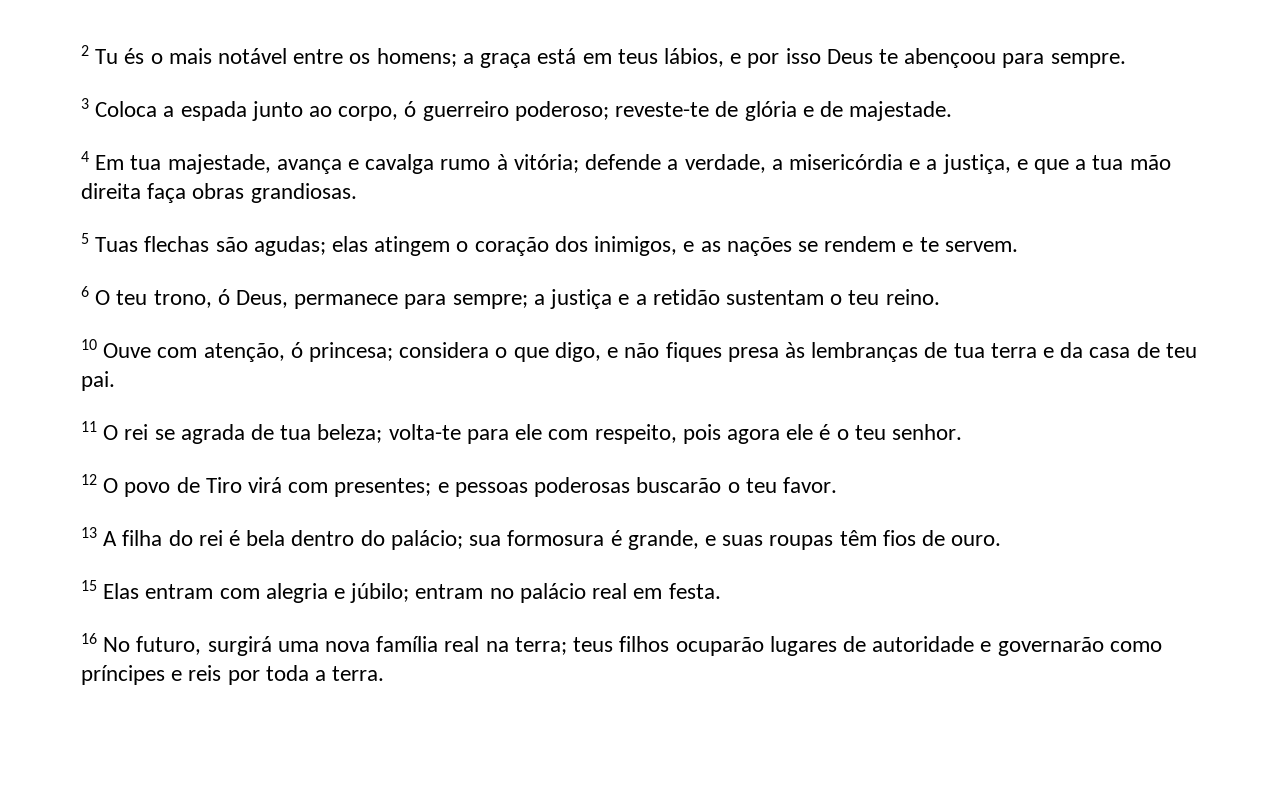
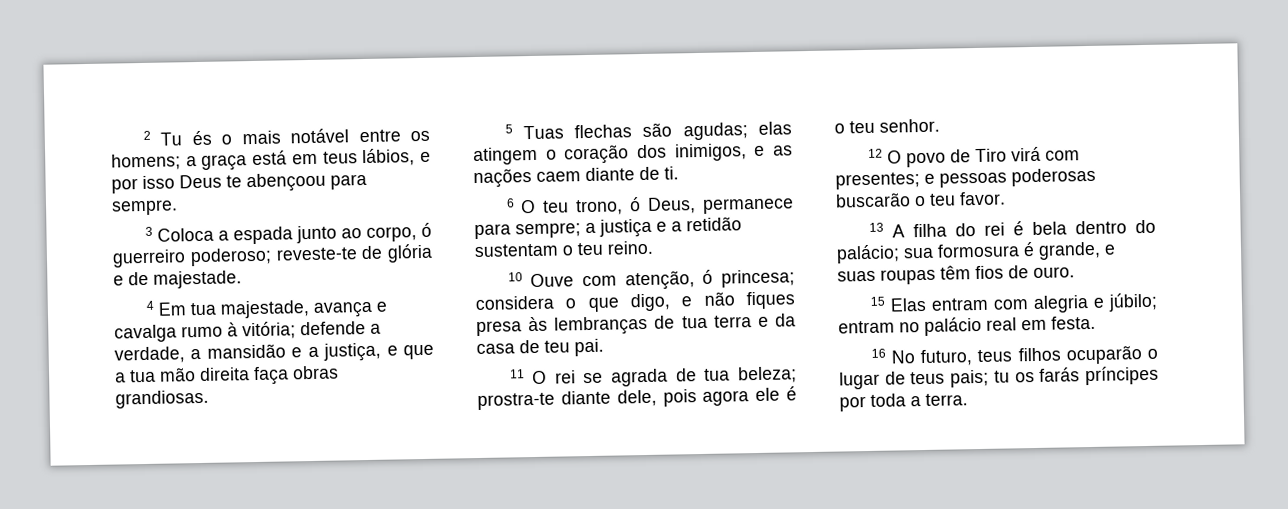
- 4 Em tua majestade, avança e cavalga rumo à vitória; defende a verdade, a misericórdia e a justiça, e que a tua mão direita faça obras grandiosas.
+ 4 Em tua majestade, avança e cavalga rumo à vitória; defende a verdade, a mansidão e a justiça, e que a tua mão direita faça obras grandiosas.
- 5 Tuas flechas são agudas; elas atingem o coração dos inimigos, e as nações se rendem e te servem.
+ 5 Tuas flechas são agudas; elas atingem o coração dos inimigos, e as nações caem diante de ti.
- 11 O rei se agrada de tua beleza; volta-te para ele com respeito, pois agora ele é o teu senhor.
+ 11 O rei se agrada de tua beleza; prostra-te diante dele, pois agora ele é o teu senhor.
- 16 No futuro, surgirá uma nova família real na terra; teus filhos ocuparão lugares de autoridade e governarão como príncipes e reis por toda a terra.
+ 16 No futuro, teus filhos ocuparão o lugar de teus pais; tu os farás príncipes por toda a terra.

